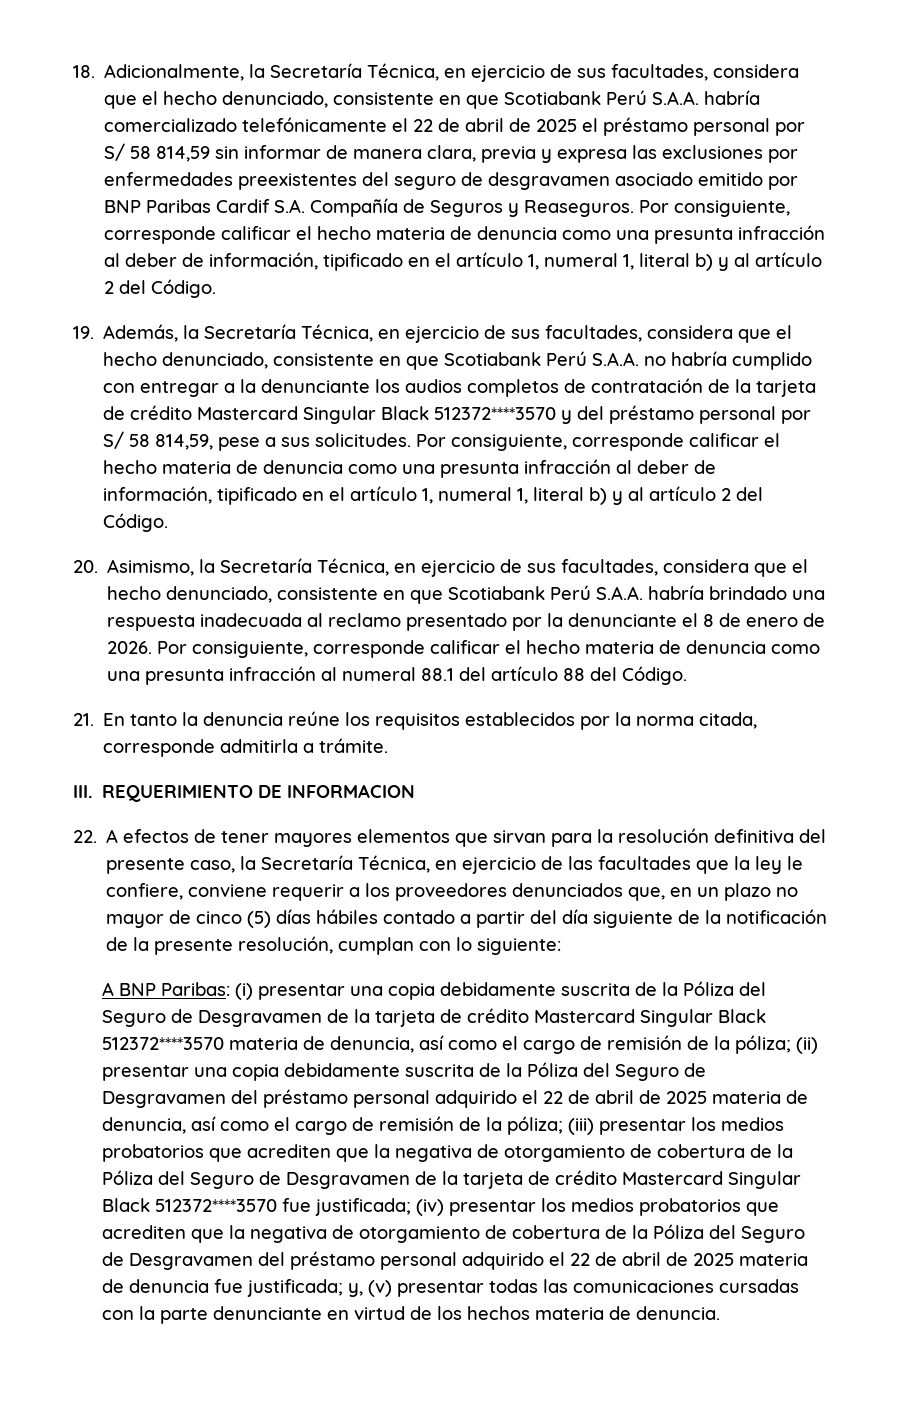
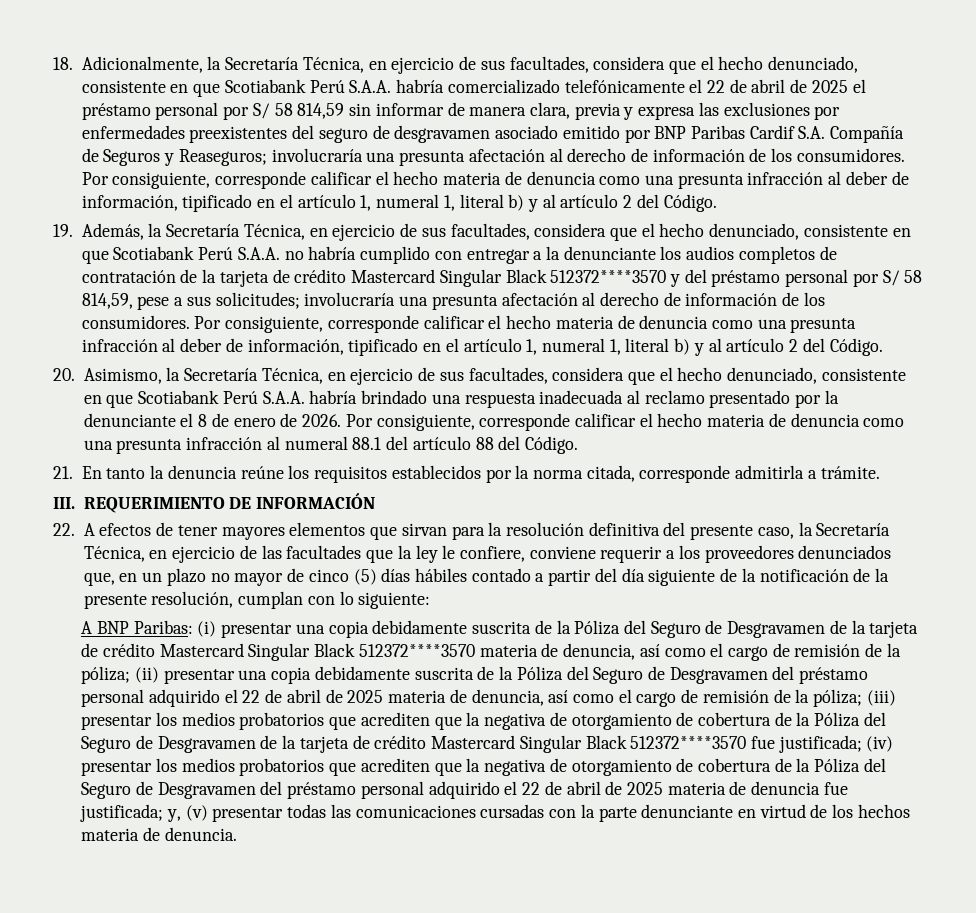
- 18. Adicionalmente, la Secretaría Técnica, en ejercicio de sus facultades, considera que el hecho denunciado, consistente en que Scotiabank Perú S.A.A. habría comercializado telefónicamente el 22 de abril de 2025 el préstamo personal por S/ 58 814,59 sin informar de manera clara, previa y expresa las exclusiones por enfermedades preexistentes del seguro de desgravamen asociado emitido por BNP Paribas Cardif S.A. Compañía de Seguros y Reaseguros.
+ 18. Adicionalmente, la Secretaría Técnica, en ejercicio de sus facultades, considera que el hecho denunciado, consistente en que Scotiabank Perú S.A.A. habría comercializado telefónicamente el 22 de abril de 2025 el préstamo personal por S/ 58 814,59 sin informar de manera clara, previa y expresa las exclusiones por enfermedades preexistentes del seguro de desgravamen asociado emitido por BNP Paribas Cardif S.A. Compañía de Seguros y Reaseguros; involucraría una presunta afectación al derecho de información de los consumidores.
- 19. Además, la Secretaría Técnica, en ejercicio de sus facultades, considera que el hecho denunciado, consistente en que Scotiabank Perú S.A.A. no habría cumplido con entregar a la denunciante los audios completos de contratación de la tarjeta de crédito Mastercard Singular Black 512372****3570 y del préstamo personal por S/ 58 814,59, pese a sus solicitudes.
+ 19. Además, la Secretaría Técnica, en ejercicio de sus facultades, considera que el hecho denunciado, consistente en que Scotiabank Perú S.A.A. no habría cumplido con entregar a la denunciante los audios completos de contratación de la tarjeta de crédito Mastercard Singular Black 512372****3570 y del préstamo personal por S/ 58 814,59, pese a sus solicitudes; involucraría una presunta afectación al derecho de información de los consumidores.
- III. REQUERIMIENTO DE INFORMACION
+ III. REQUERIMIENTO DE INFORMACIÓN

